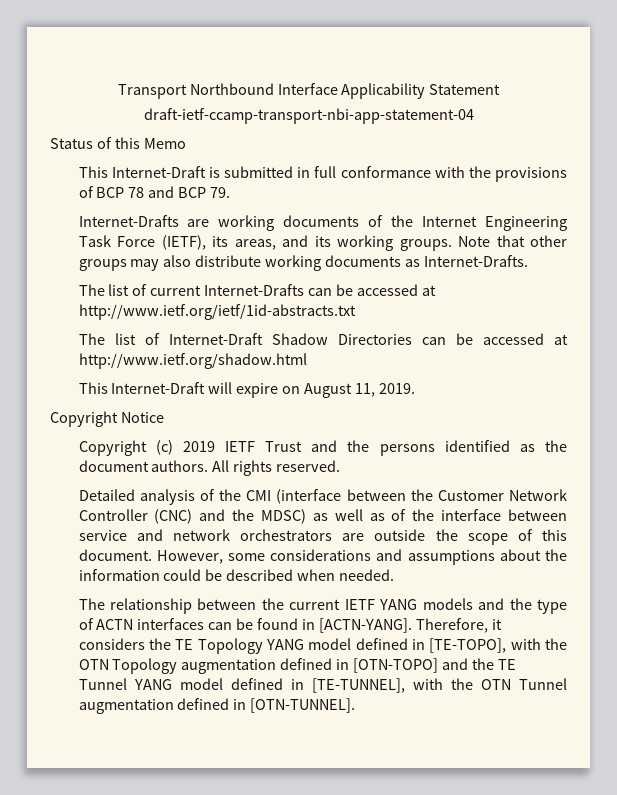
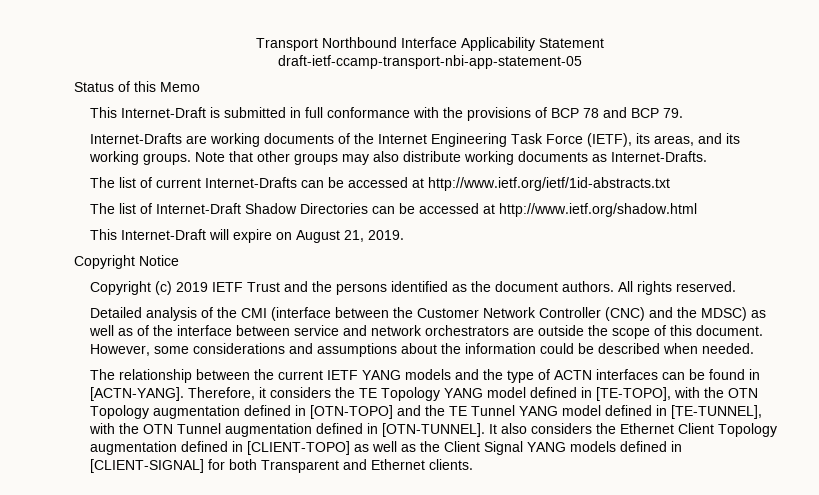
- draft-ietf-ccamp-transport-nbi-app-statement-04
+ draft-ietf-ccamp-transport-nbi-app-statement-05
- This Internet-Draft will expire on August 11, 2019.
+ This Internet-Draft will expire on August 21, 2019.
+ It also considers the Ethernet Client Topology augmentation defined in [CLIENT-TOPO] as well as the Client Signal YANG models defined in [CLIENT-SIGNAL] for both Transparent and Ethernet clients.

